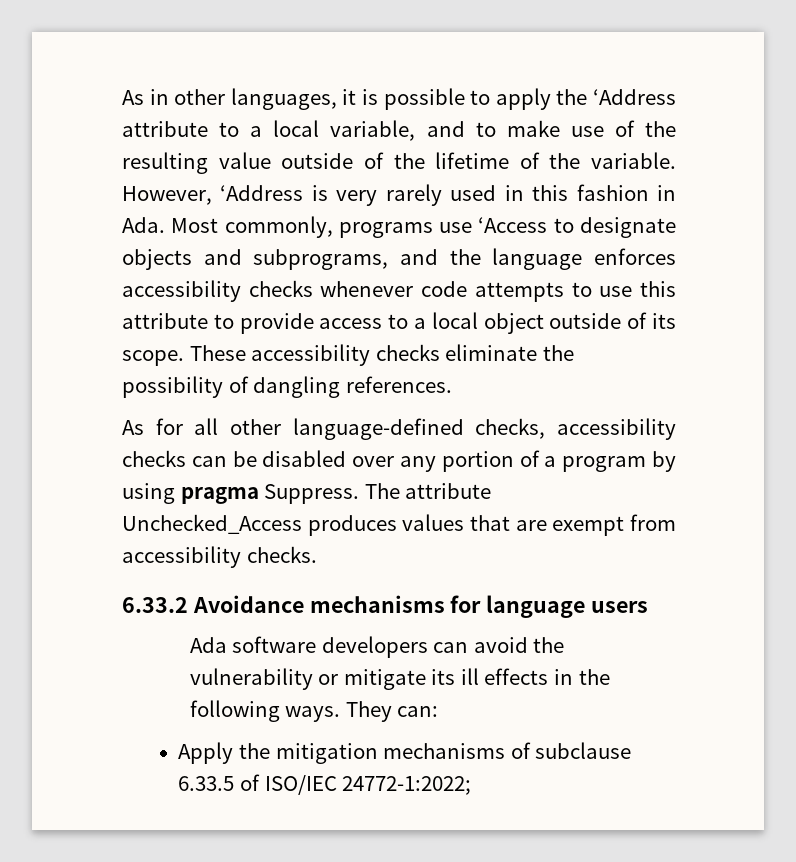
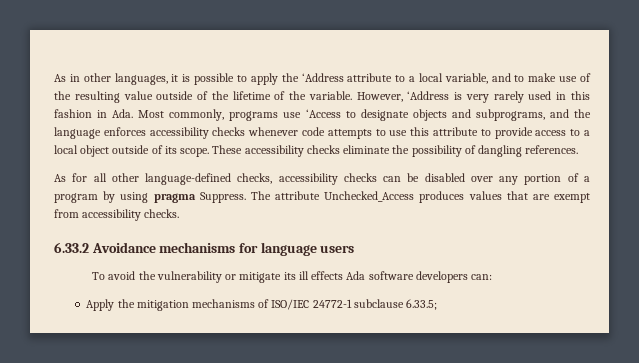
- Ada software developers can avoid the vulnerability or mitigate its ill effects in the following ways. They can:
+ To avoid the vulnerability or mitigate its ill effects Ada software developers can:
- Apply the mitigation mechanisms of subclause 6.33.5 of ISO/IEC 24772-1:2022;
+ Apply the mitigation mechanisms of ISO/IEC 24772-1 subclause 6.33.5;

